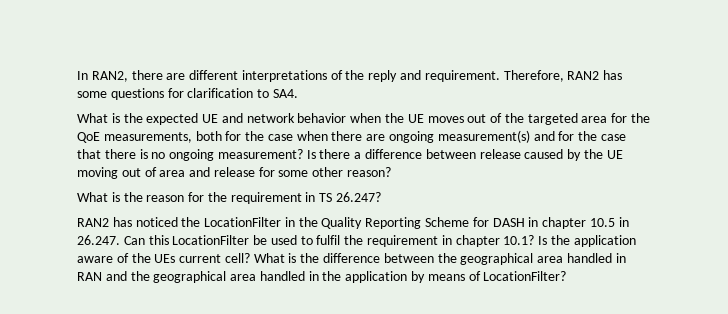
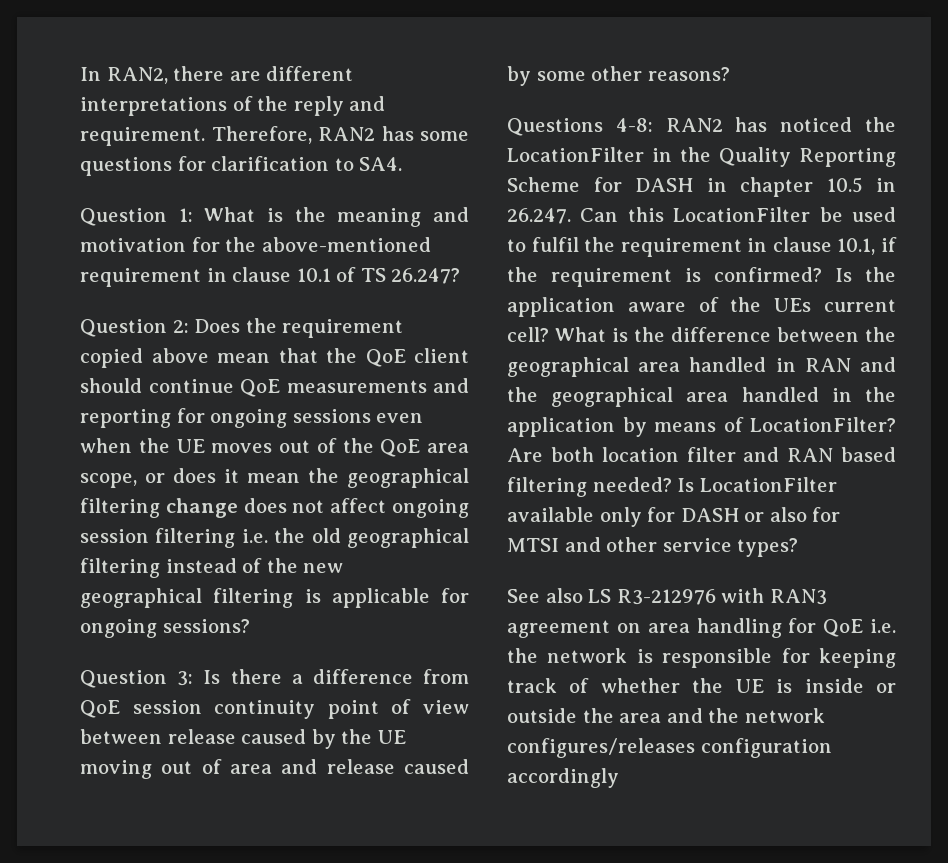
- What is the expected UE and network behavior when the UE moves out of the targeted area for the QoE measurements, both for the case when there are ongoing measurement(s) and for the case that there is no ongoing measurement? Is there a difference between release caused by the UE moving out of area and release for some other reason?
- What is the reason for the requirement in TS 26.247?
- RAN2 has noticed the LocationFilter in the Quality Reporting Scheme for DASH in chapter 10.5 in 26.247. Can this LocationFilter be used to fulfil the requirement in chapter 10.1?
+ Question 1: What is the meaning and motivation for the above-mentioned requirement in clause 10.1 of TS 26.247?
+ Question 2: Does the requirement copied above mean that the QoE client should continue QoE measurements and reporting for ongoing sessions even when the UE moves out of the QoE area scope, or does it mean the geographical filtering change does not affect ongoing session filtering i.e. the old geographical filtering instead of the new geographical filtering is applicable for ongoing sessions?
+ Question 3: Is there a difference from QoE session continuity point of view between release caused by the UE moving out of area and release caused by some other reasons?
+ Questions 4-8: RAN2 has noticed the LocationFilter in the Quality Reporting Scheme for DASH in chapter 10.5 in 26.247. Can this LocationFilter be used to fulfil the requirement in clause 10.1, if the requirement is confirmed?
+ Are both location filter and RAN based filtering needed? Is LocationFilter available only for DASH or also for MTSI and other service types?
+ See also LS R3-212976 with RAN3 agreement on area handling for QoE i.e. the network is responsible for keeping track of whether the UE is inside or outside the area and the network configures/releases configuration accordingly

